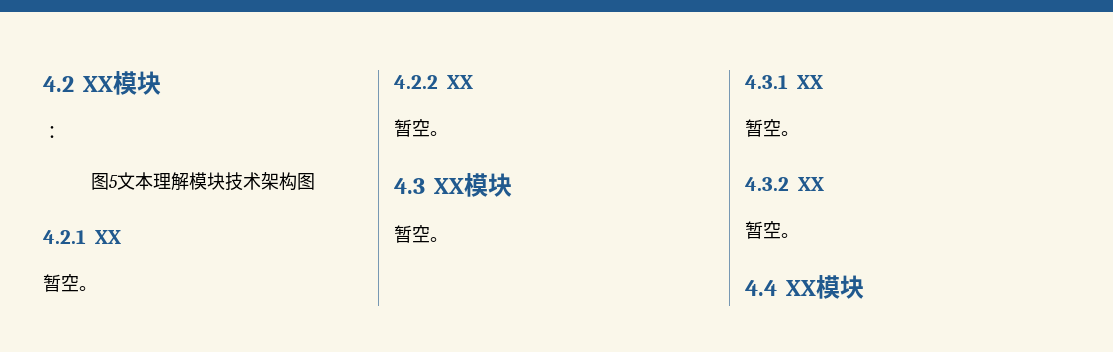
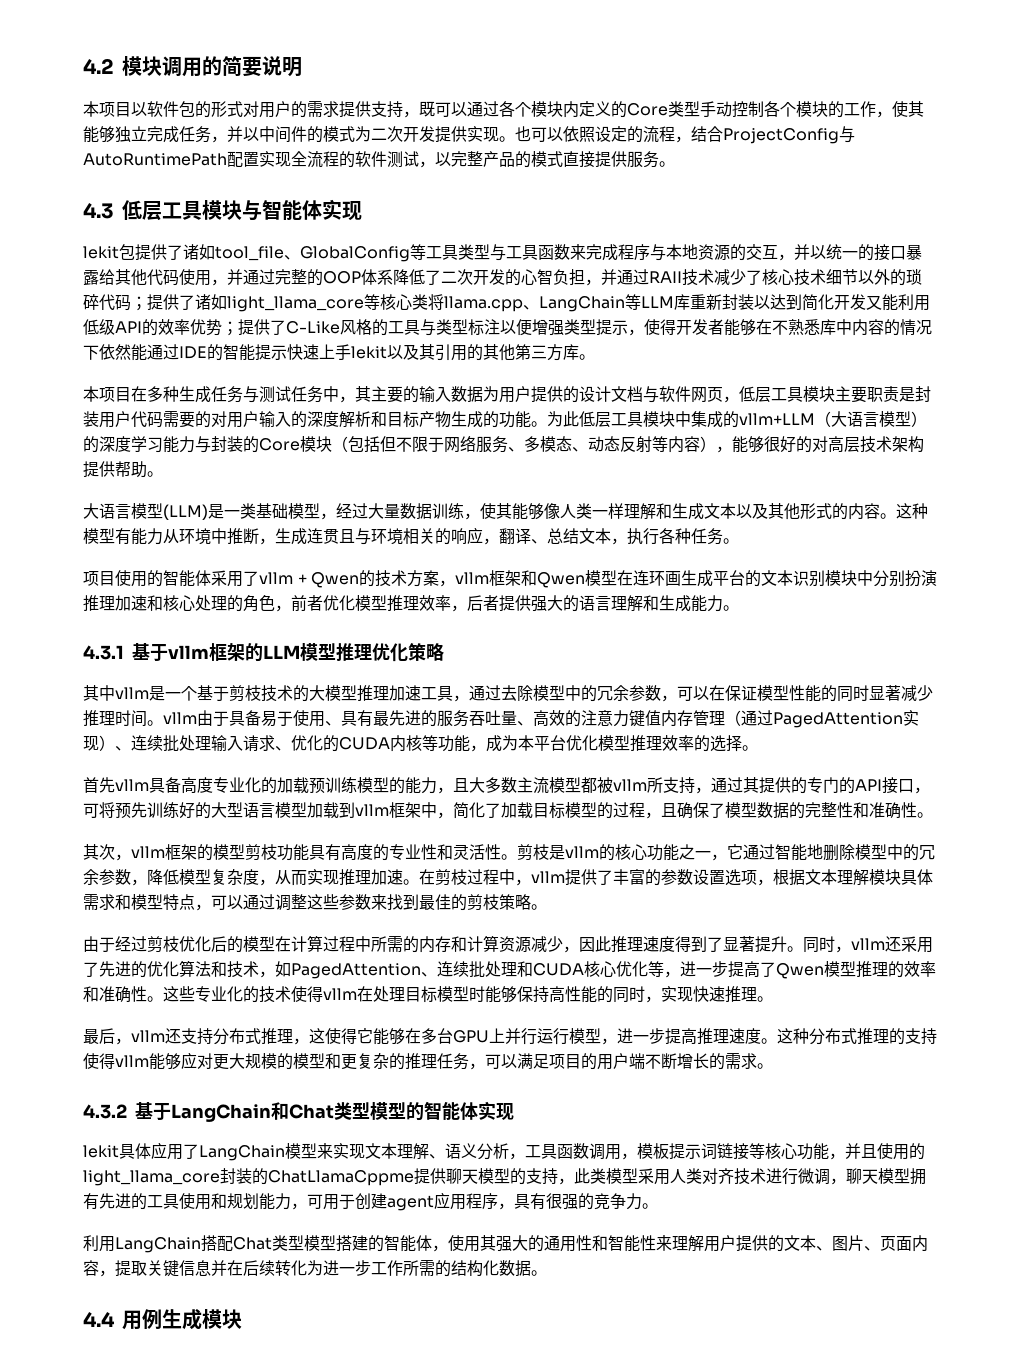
- 4.2 XX模块
- ：
- 图5文本理解模块技术架构图
- 4.2.1 XX
- 暂空。
- 4.2.2 XX
- 暂空。
- 4.3 XX模块
- 暂空。
- 4.3.1 XX
- 暂空。
- 4.3.2 XX
- 暂空。
- 4.4 XX模块
+ 4.2模块调用的简要说明
+ 本项目以软件包的形式对用户的需求提供支持，既可以通过各个模块内定义的Core类型手动控制各个模块的工作，使其能够独立完成任务，并以中间件的模式为二次开发提供实现。也可以依照设定的流程，结合ProjectConfig与AutoRuntimePath配置实现全流程的软件测试，以完整产品的模式直接提供服务。
+ 4.3低层工具模块与智能体实现
+ lekit包提供了诸如tool_file、GlobalConfig等工具类型与工具函数来完成程序与本地资源的交互，并以统一的接口暴露给其他代码使用，并通过完整的OOP体系降低了二次开发的心智负担，并通过RAII技术减少了核心技术细节以外的琐碎代码；提供了诸如light_llama_core等核心类将llama.cpp、LangChain等LLM库重新封装以达到简化开发又能利用低级API的效率优势；提供了C-Like风格的工具与类型标注以便增强类型提示，使得开发者能够在不熟悉库中内容的情况下依然能通过IDE的智能提示快速上手lekit以及其引用的其他第三方库。
+ 本项目在多种生成任务与测试任务中，其主要的输入数据为用户提供的设计文档与软件网页，低层工具模块主要职责是封装用户代码需要的对用户输入的深度解析和目标产物生成的功能。为此低层工具模块中集成的vllm+LLM（大语言模型）的深度学习能力与封装的Core模块（包括但不限于网络服务、多模态、动态反射等内容），能够很好的对高层技术架构提供帮助。
+ 大语言模型(LLM)是一类基础模型，经过大量数据训练，使其能够像人类一样理解和生成文本以及其他形式的内容。这种模型有能力从环境中推断，生成连贯且与环境相关的响应，翻译、总结文本，执行各种任务。
+ 项目使用的智能体采用了vllm + Qwen的技术方案，vllm框架和Qwen模型在连环画生成平台的文本识别模块中分别扮演推理加速和核心处理的角色，前者优化模型推理效率，后者提供强大的语言理解和生成能力。
+ 4.3.1基于vllm框架的LLM模型推理优化策略
+ 其中vllm是一个基于剪枝技术的大模型推理加速工具，通过去除模型中的冗余参数，可以在保证模型性能的同时显著减少推理时间。vllm由于具备易于使用、具有最先进的服务吞吐量、高效的注意力键值内存管理（通过PagedAttention实现）、连续批处理输入请求、优化的CUDA内核等功能，成为本平台优化模型推理效率的选择。
+ 首先vllm具备高度专业化的加载预训练模型的能力，且大多数主流模型都被vllm所支持，通过其提供的专门的API接口，可将预先训练好的大型语言模型加载到vllm框架中，简化了加载目标模型的过程，且确保了模型数据的完整性和准确性。
+ 其次，vllm框架的模型剪枝功能具有高度的专业性和灵活性。剪枝是vllm的核心功能之一，它通过智能地删除模型中的冗余参数，降低模型复杂度，从而实现推理加速。在剪枝过程中，vllm提供了丰富的参数设置选项，根据文本理解模块具体需求和模型特点，可以通过调整这些参数来找到最佳的剪枝策略。
+ 由于经过剪枝优化后的模型在计算过程中所需的内存和计算资源减少，因此推理速度得到了显著提升。同时，vllm还采用了先进的优化算法和技术，如PagedAttention、连续批处理和CUDA核心优化等，进一步提高了Qwen模型推理的效率和准确性。这些专业化的技术使得vllm在处理目标模型时能够保持高性能的同时，实现快速推理。
+ 最后，vllm还支持分布式推理，这使得它能够在多台GPU上并行运行模型，进一步提高推理速度。这种分布式推理的支持使得vllm能够应对更大规模的模型和更复杂的推理任务，可以满足项目的用户端不断增长的需求。
+ 4.3.2基于LangChain和Chat类型模型的智能体实现
+ lekit具体应用了LangChain模型来实现文本理解、语义分析，工具函数调用，模板提示词链接等核心功能，并且使用的light_llama_core封装的ChatLlamaCppme提供聊天模型的支持，此类模型采用人类对齐技术进行微调，聊天模型拥有先进的工具使用和规划能力，可用于创建agent应用程序，具有很强的竞争力。
+ 利用LangChain搭配Chat类型模型搭建的智能体，使用其强大的通用性和智能性来理解用户提供的文本、图片、页面内容，提取关键信息并在后续转化为进一步工作所需的结构化数据。
+ 4.4用例生成模块

